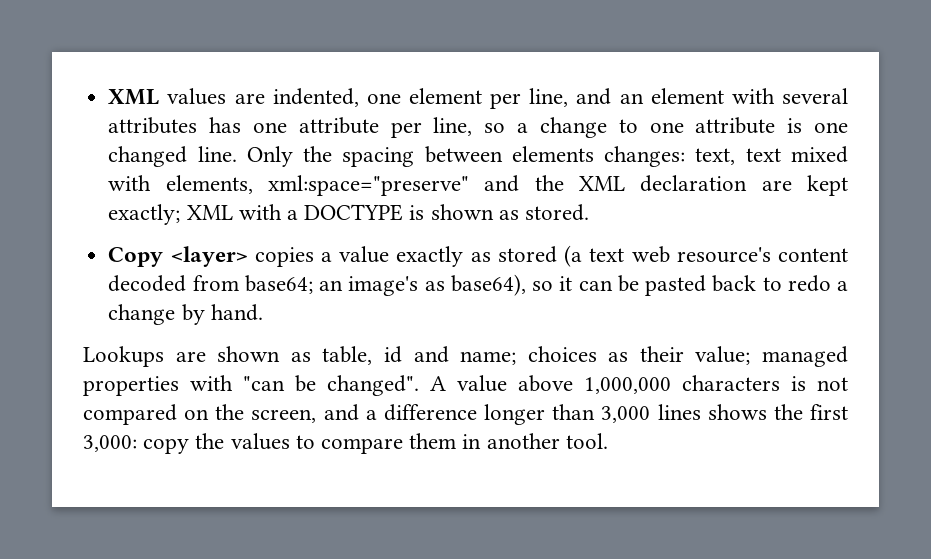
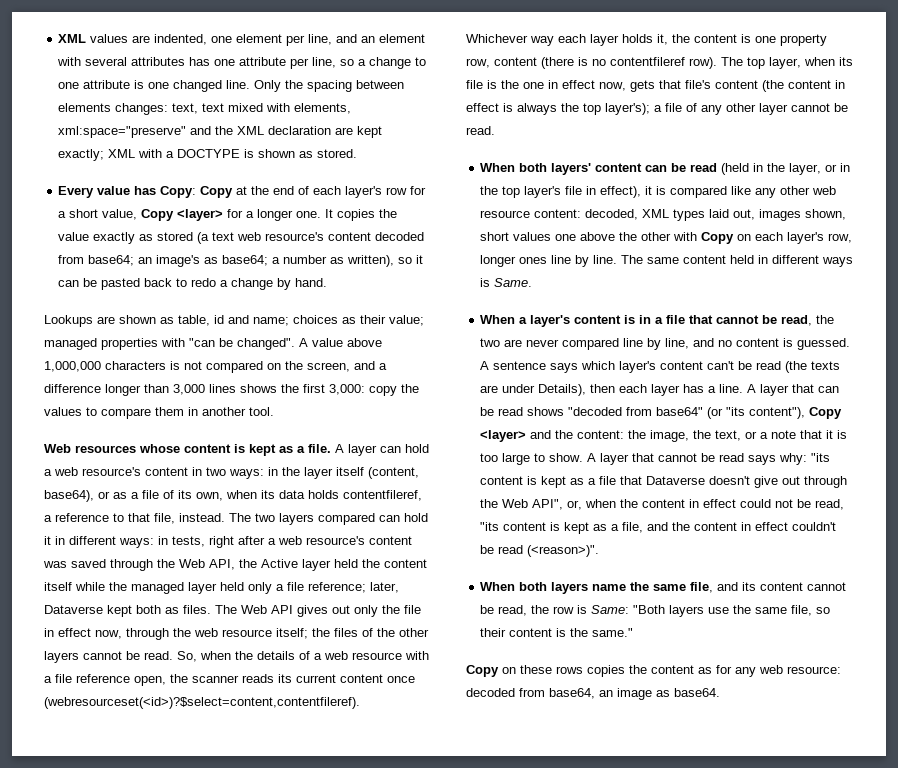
- Copy <layer> copies a value exactly as stored (a text web resource's content decoded from base64; an image's as base64), so it can be pasted back to redo a change by hand.
+ Every value has Copy: Copy at the end of each layer's row for a short value, Copy <layer> for a longer one. It copies the value exactly as stored (a text web resource's content decoded from base64; an image's as base64; a number as written), so it can be pasted back to redo a change by hand.
+ Web resources whose content is kept as a file. A layer can hold a web resource's content in two ways: in the layer itself (content, base64), or as a file of its own, when its data holds contentfileref, a reference to that file, instead. The two layers compared can hold it in different ways: in tests, right after a web resource's content was saved through the Web API, the Active layer held the content itself while the managed layer held only a file reference; later, Dataverse kept both as files. The Web API gives out only the file in effect now, through the web resource itself; the files of the other layers cannot be read. So, when the details of a web resource with a file reference open, the scanner reads its current content once (webresourceset(<id>)?$select=content,contentfileref).
+ Whichever way each layer holds it, the content is one property row, content (there is no contentfileref row). The top layer, when its file is the one in effect now, gets that file's content (the content in effect is always the top layer's); a file of any other layer cannot be read.
+ When both layers' content can be read (held in the layer, or in the top layer's file in effect), it is compared like any other web resource content: decoded, XML types laid out, images shown, short values one above the other with Copy on each layer's row, longer ones line by line. The same content held in different ways is Same.
+ When a layer's content is in a file that cannot be read, the two are never compared line by line, and no content is guessed. A sentence says which layer's content can't be read (the texts are under Details), then each layer has a line. A layer that can be read shows "decoded from base64" (or "its content"), Copy <layer> and the content: the image, the text, or a note that it is too large to show. A layer that cannot be read says why: "its content is kept as a file that Dataverse doesn't give out through the Web API", or, when the content in effect could not be read, "its content is kept as a file, and the content in effect couldn't be read (<reason>)".
+ When both layers name the same file, and its content cannot be read, the row is Same: "Both layers use the same file, so their content is the same."
+ Copy on these rows copies the content as for any web resource: decoded from base64, an image as base64.

